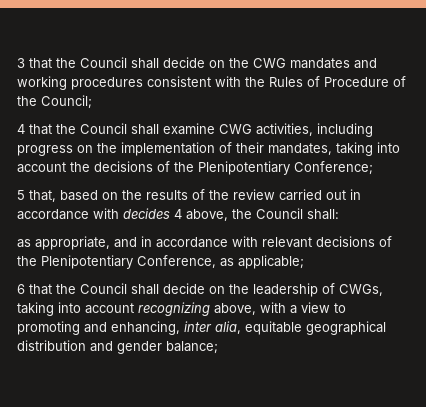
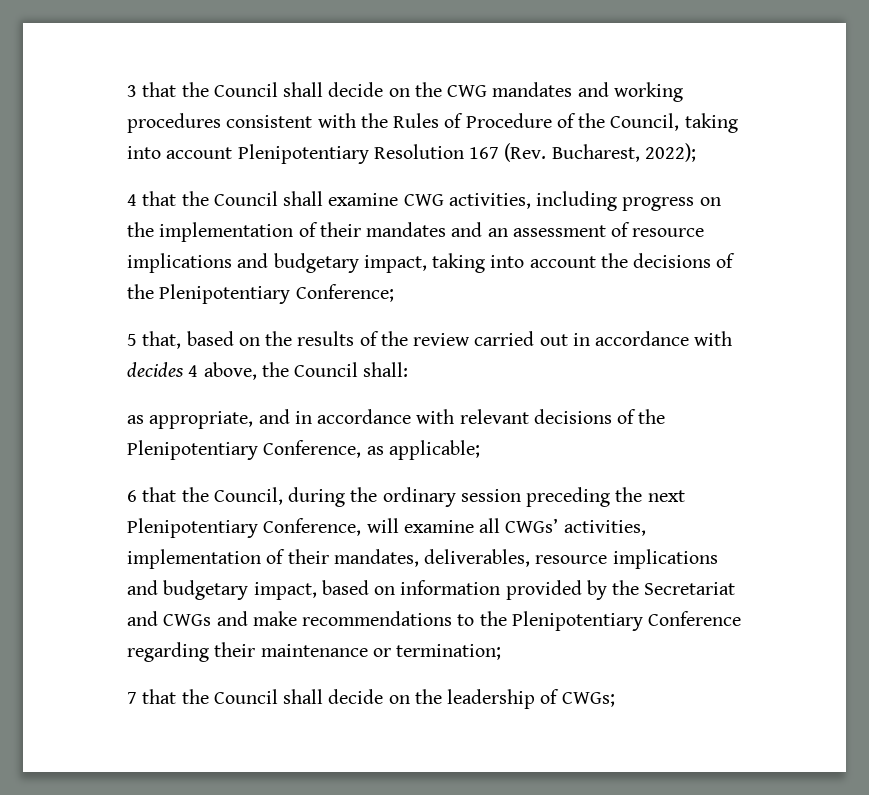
- 3 that the Council shall decide on the CWG mandates and working procedures consistent with the Rules of Procedure of the Council;
+ 3 that the Council shall decide on the CWG mandates and working procedures consistent with the Rules of Procedure of the Council, taking into account Plenipotentiary Resolution 167 (Rev. Bucharest, 2022);
- 4 that the Council shall examine CWG activities, including progress on the implementation of their mandates, taking into account the decisions of the Plenipotentiary Conference;
+ 4 that the Council shall examine CWG activities, including progress on the implementation of their mandates and an assessment of resource implications and budgetary impact, taking into account the decisions of the Plenipotentiary Conference;
- 6 that the Council shall decide on the leadership of CWGs, taking into account recognizing above, with a view to promoting and enhancing, inter alia, equitable geographical distribution and gender balance;
+ 6 that the Council, during the ordinary session preceding the next Plenipotentiary Conference, will examine all CWGs’ activities, implementation of their mandates, deliverables, resource implications and budgetary impact, based on information provided by the Secretariat and CWGs and make recommendations to the Plenipotentiary Conference regarding their maintenance or termination;
+ 7 that the Council shall decide on the leadership of CWGs;

